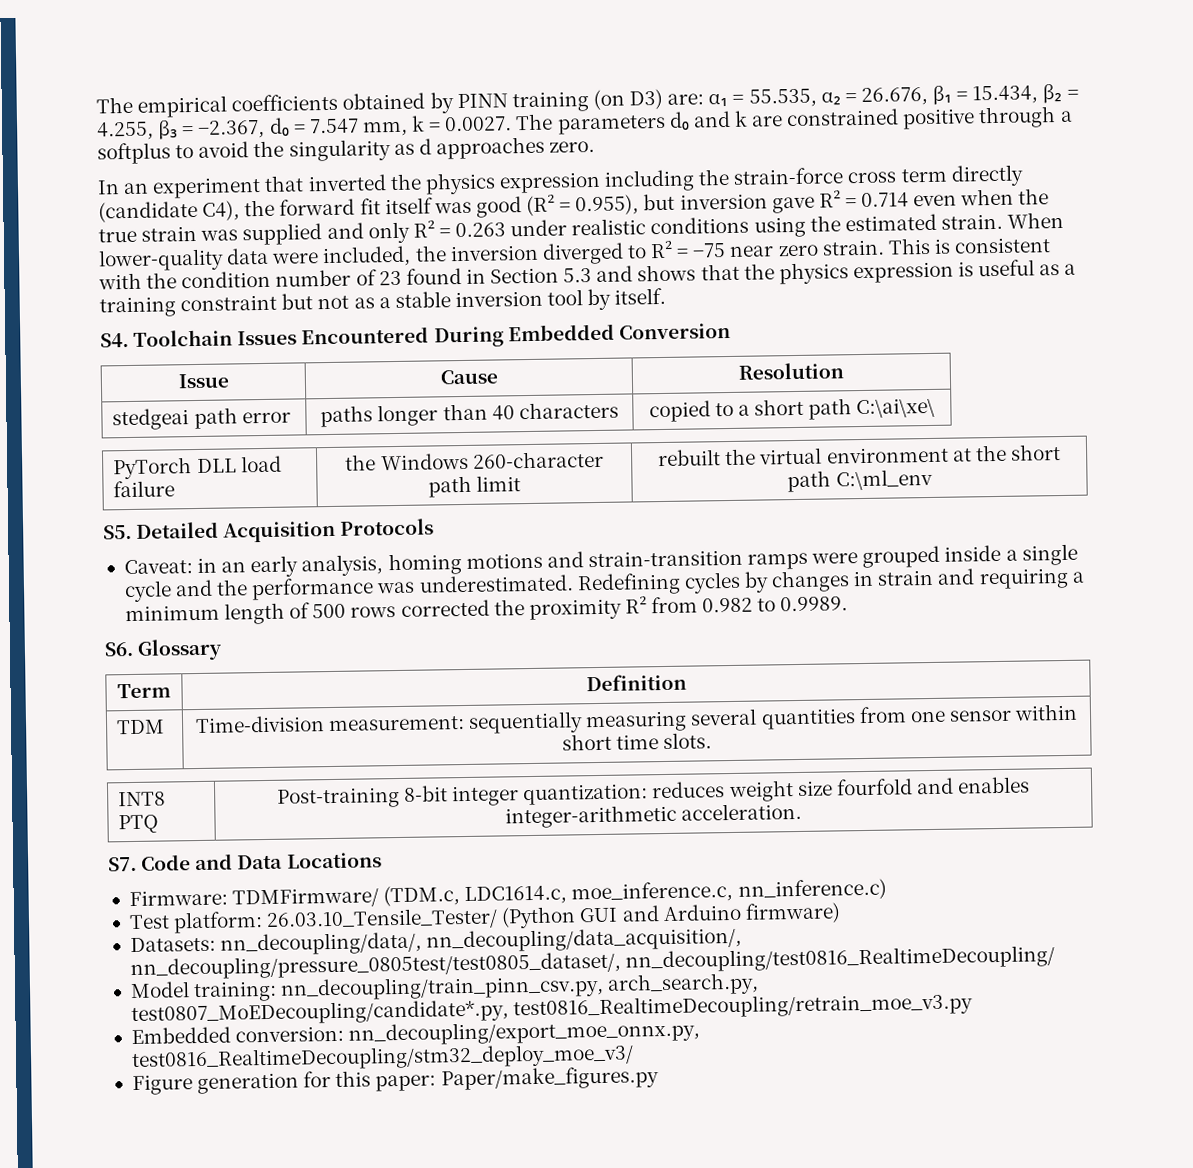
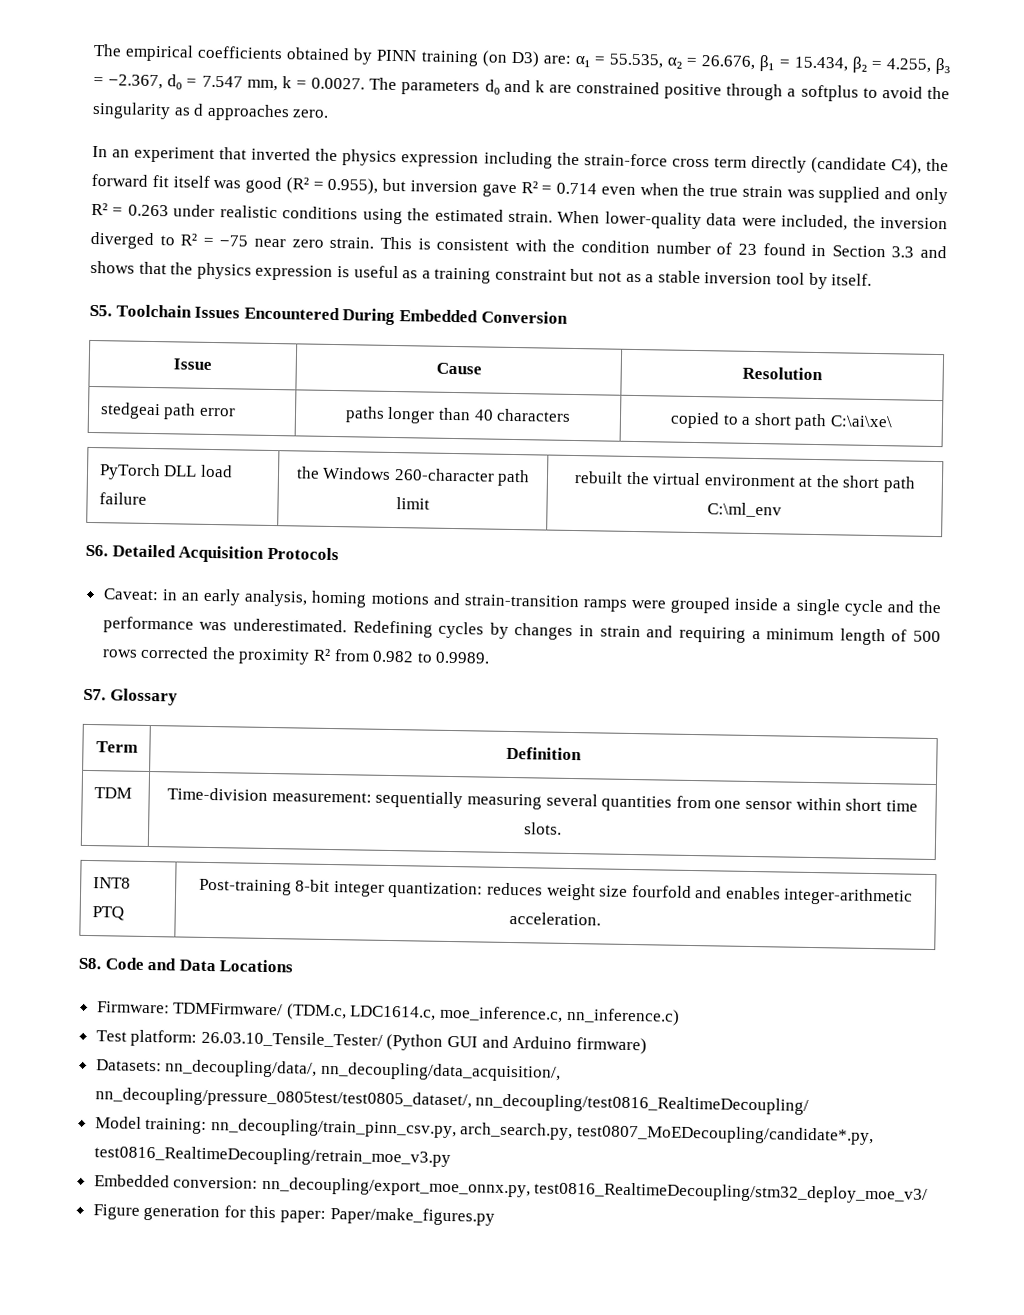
- This is consistent with the condition number of 23 found in Section 5.3 and shows that the physics expression is useful as a training constraint but not as a stable inversion tool by itself.
+ This is consistent with the condition number of 23 found in Section 3.3 and shows that the physics expression is useful as a training constraint but not as a stable inversion tool by itself.
- S4. Toolchain Issues Encountered During Embedded Conversion
+ S5. Toolchain Issues Encountered During Embedded Conversion
- S5. Detailed Acquisition Protocols
+ S6. Detailed Acquisition Protocols
- S6. Glossary
+ S7. Glossary
- S7. Code and Data Locations
+ S8. Code and Data Locations

